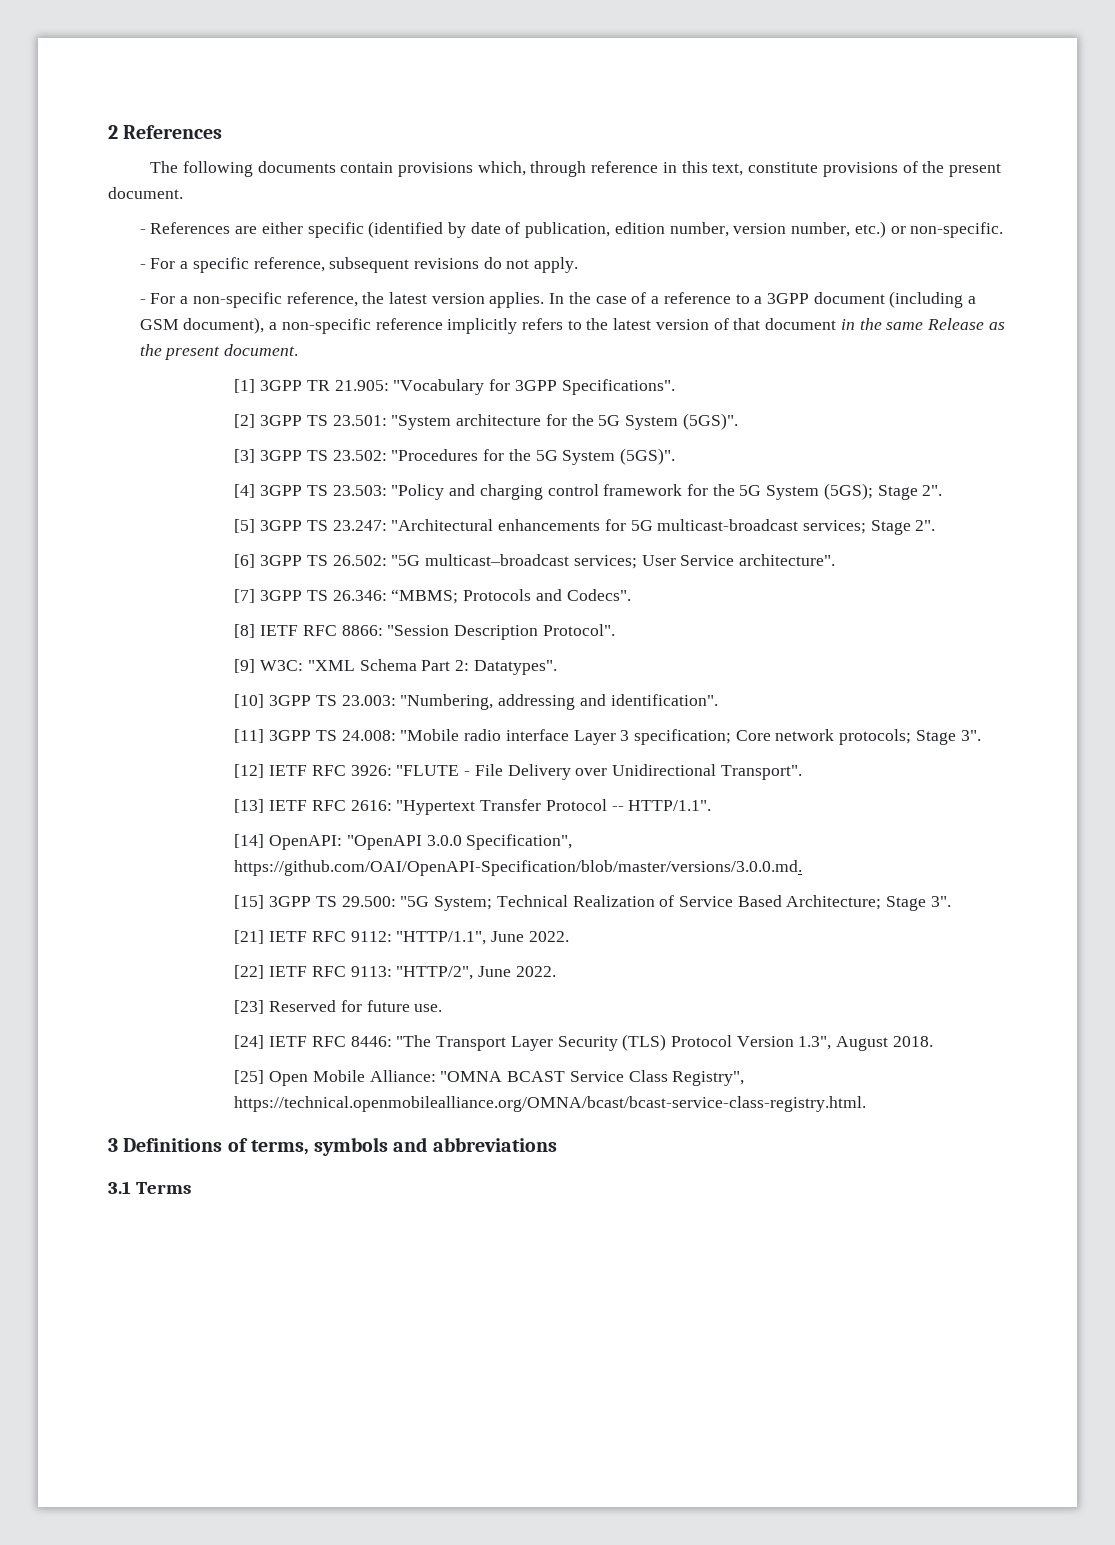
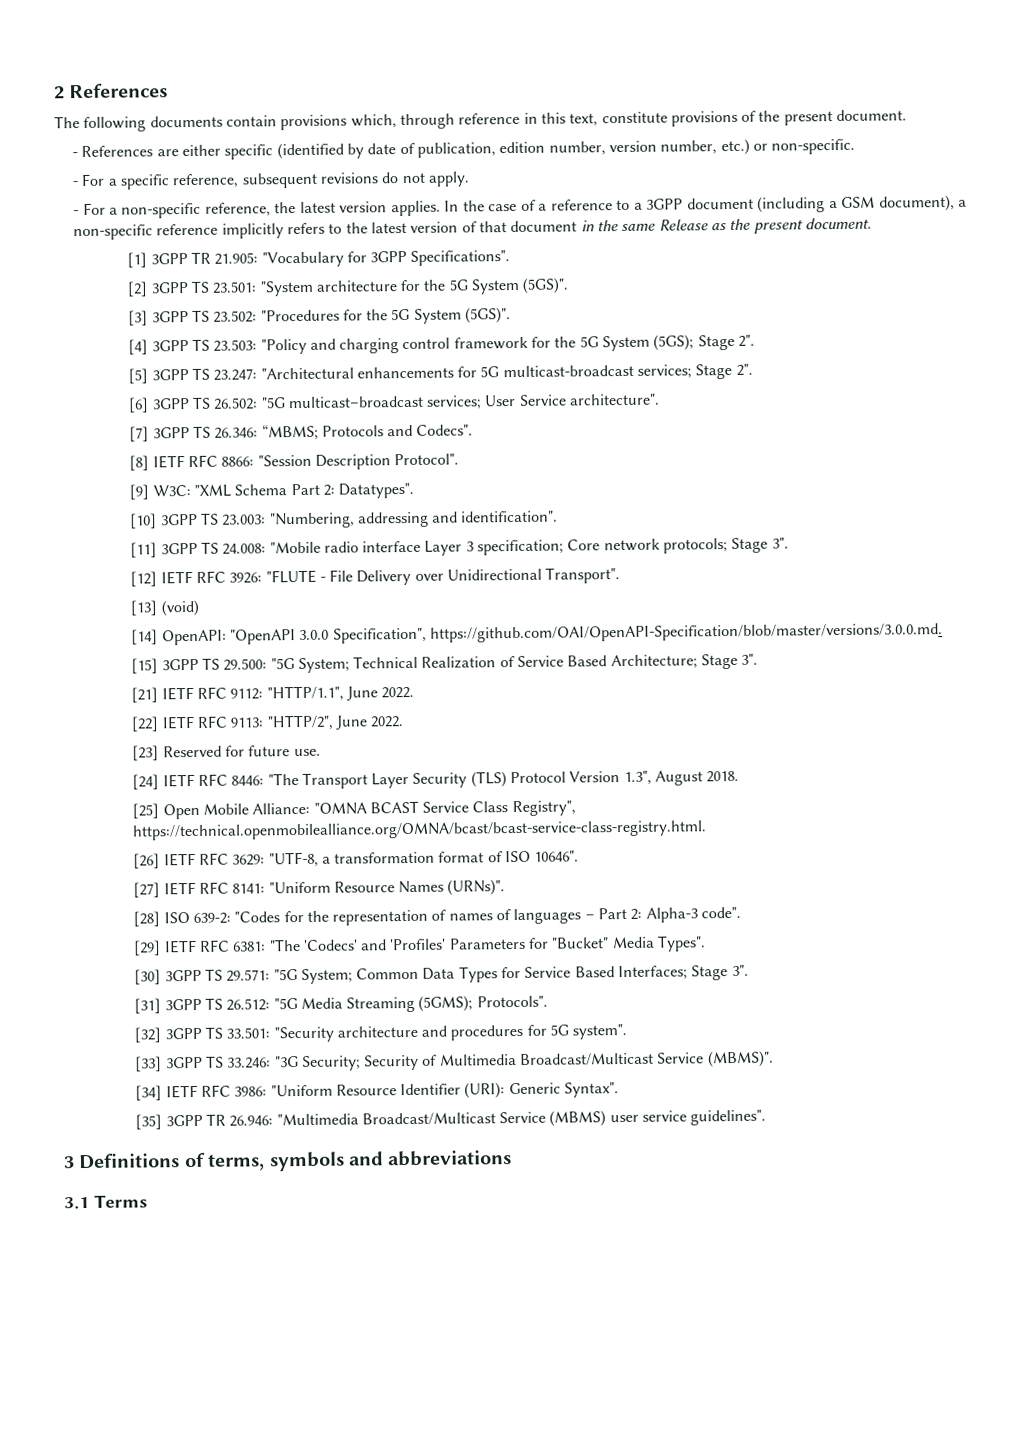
- [13] IETF RFC 2616: "Hypertext Transfer Protocol -- HTTP/1.1".
+ [13] (void)
+ [26] IETF RFC 3629: "UTF-8, a transformation format of ISO 10646".
+ [27] IETF RFC 8141: "Uniform Resource Names (URNs)".
+ [28] ISO 639-2: "Codes for the representation of names of languages – Part 2: Alpha-3 code".
+ [29] IETF RFC 6381: "The 'Codecs' and 'Profiles' Parameters for "Bucket" Media Types".
+ [30] 3GPP TS 29.571: "5G System; Common Data Types for Service Based Interfaces; Stage 3".
+ [31] 3GPP TS 26.512: "5G Media Streaming (5GMS); Protocols".
+ [32] 3GPP TS 33.501: "Security architecture and procedures for 5G system".
+ [33] 3GPP TS 33.246: "3G Security; Security of Multimedia Broadcast/Multicast Service (MBMS)".
+ [34] IETF RFC 3986: "Uniform Resource Identifier (URI): Generic Syntax".
+ [35] 3GPP TR 26.946: "Multimedia Broadcast/Multicast Service (MBMS) user service guidelines".

